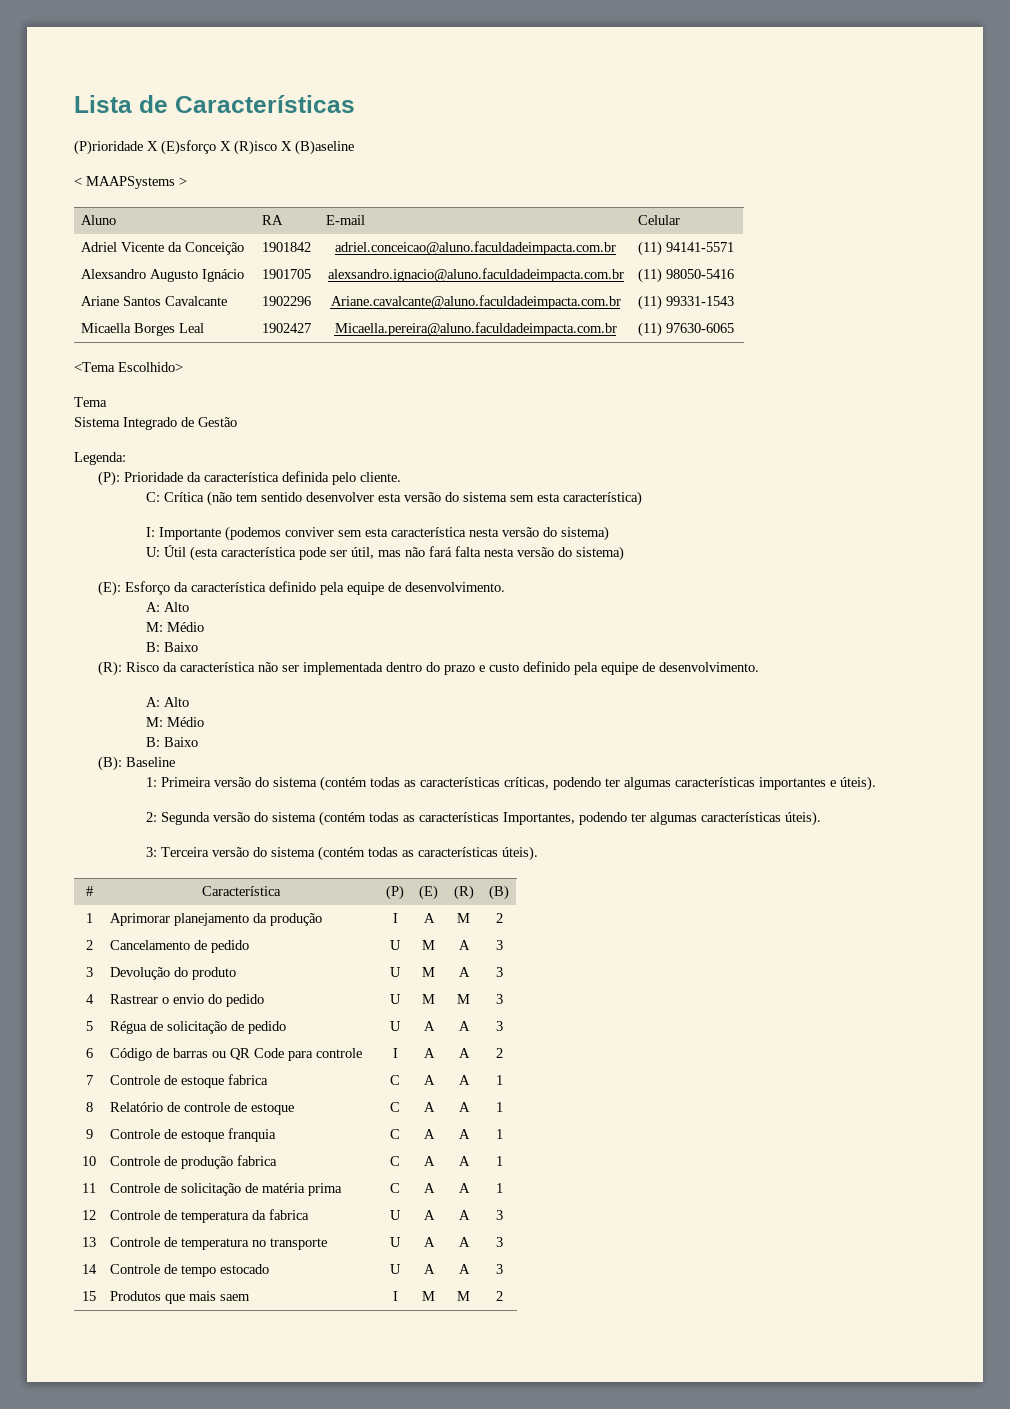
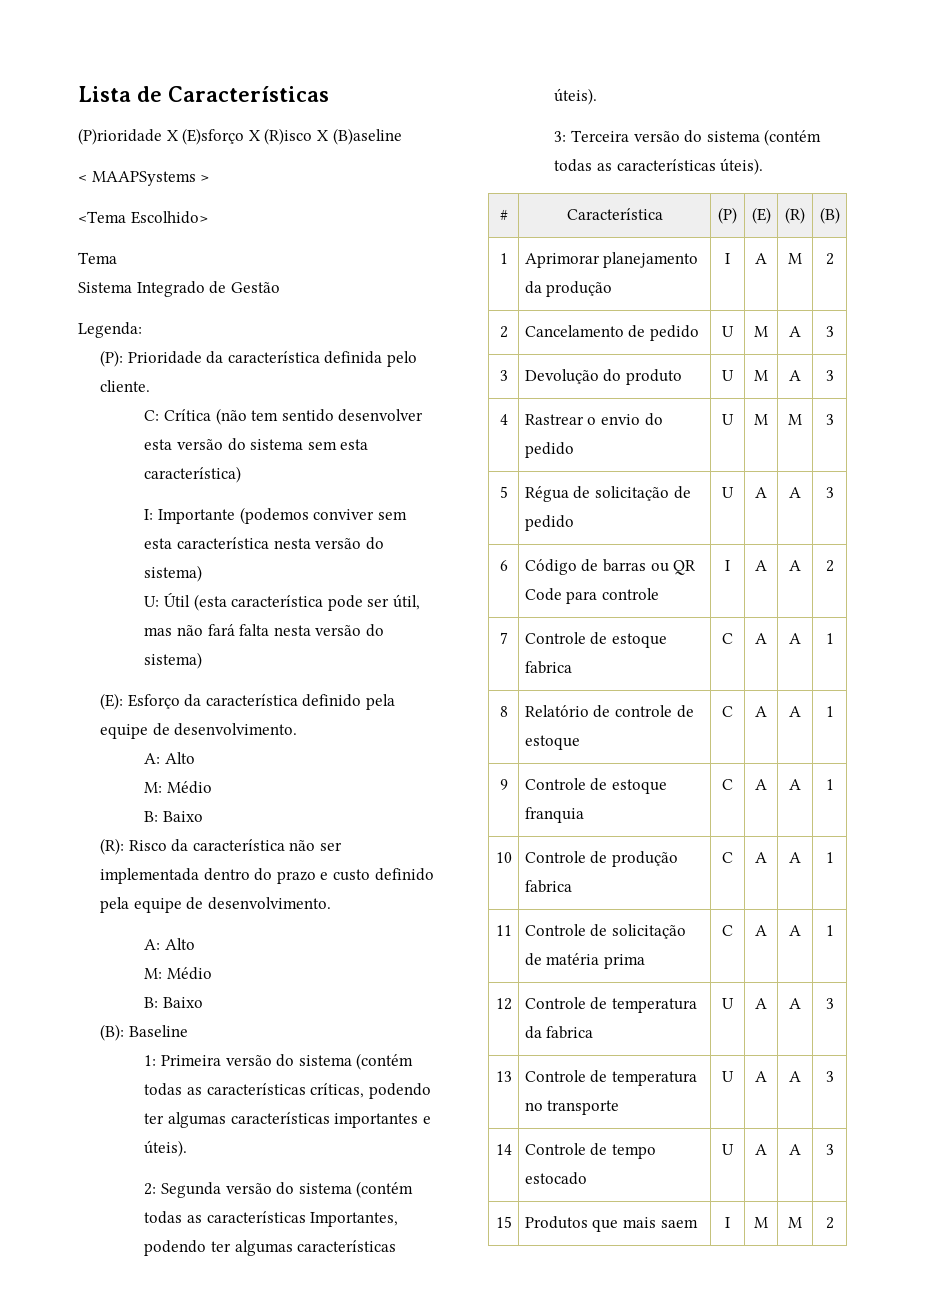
- Aluno | RA | E-mail | Celular
- Adriel Vicente da Conceição | 1901842 | adriel.conceicao@aluno.faculdadeimpacta.com.br | (11) 94141-5571
- Alexsandro Augusto Ignácio | 1901705 | alexsandro.ignacio@aluno.faculdadeimpacta.com.br | (11) 98050-5416
- Ariane Santos Cavalcante | 1902296 | Ariane.cavalcante@aluno.faculdadeimpacta.com.br | (11) 99331-1543
- Micaella Borges Leal | 1902427 | Micaella.pereira@aluno.faculdadeimpacta.com.br | (11) 97630-6065

